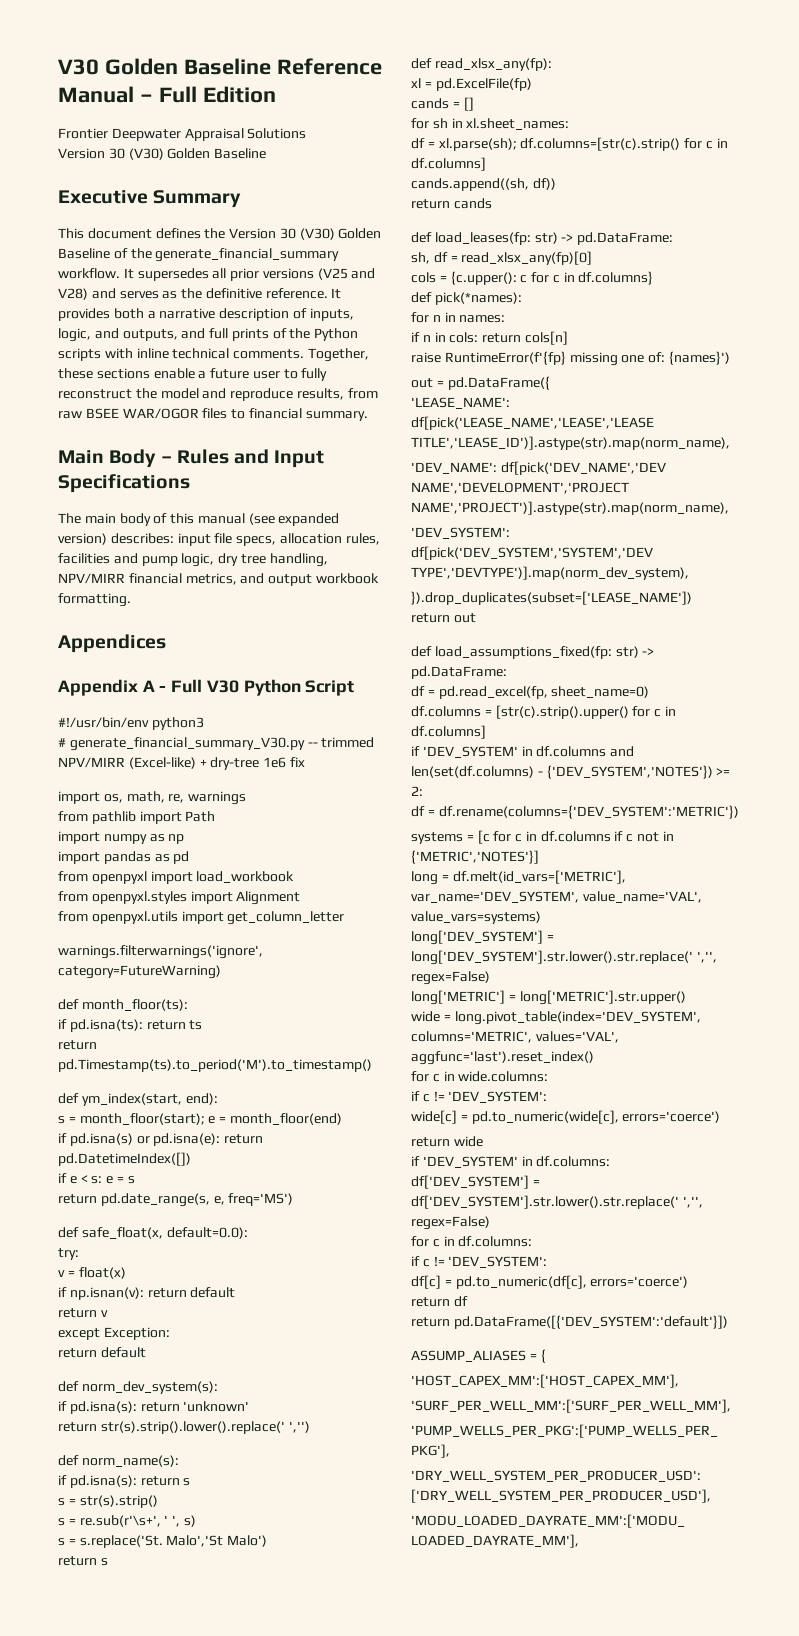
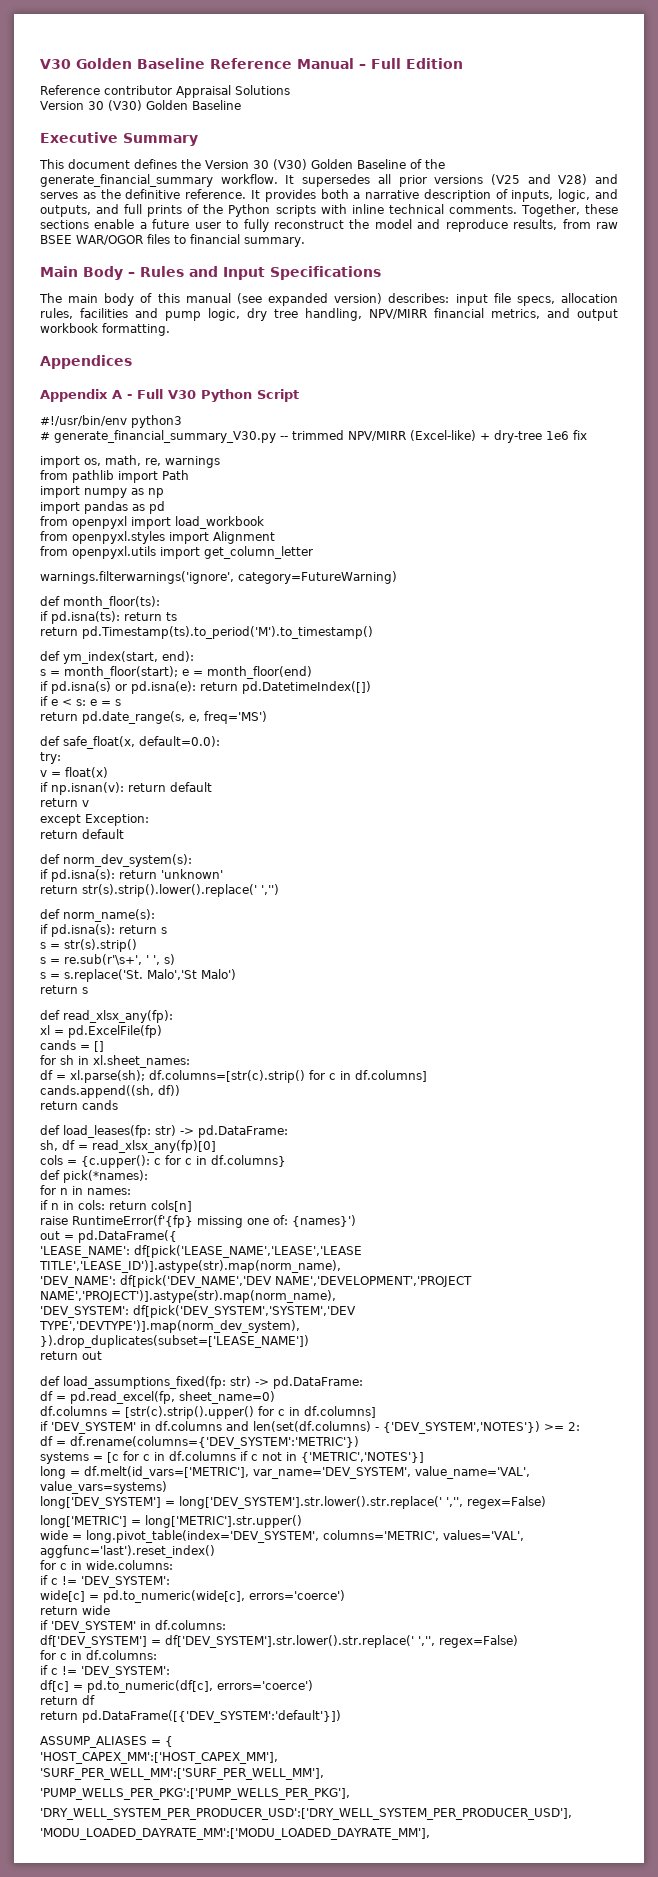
- Frontier Deepwater Appraisal Solutions
+ Reference contributor Appraisal Solutions

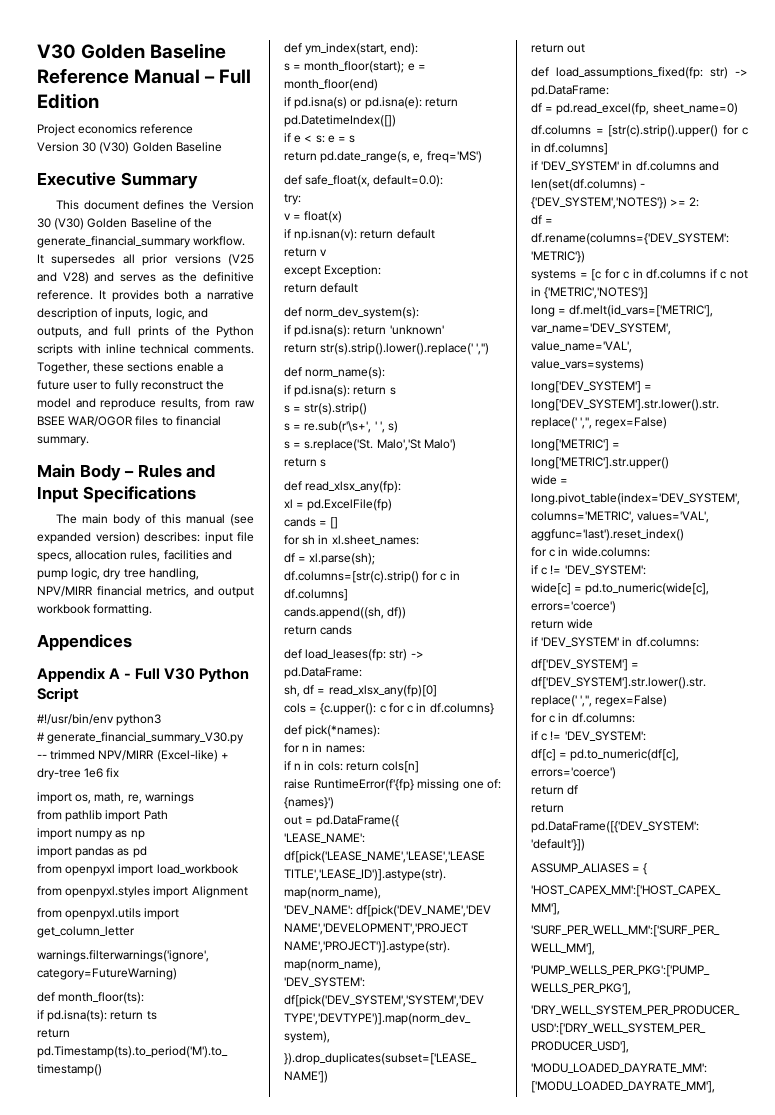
- Reference contributor Appraisal Solutions
+ Project economics reference

